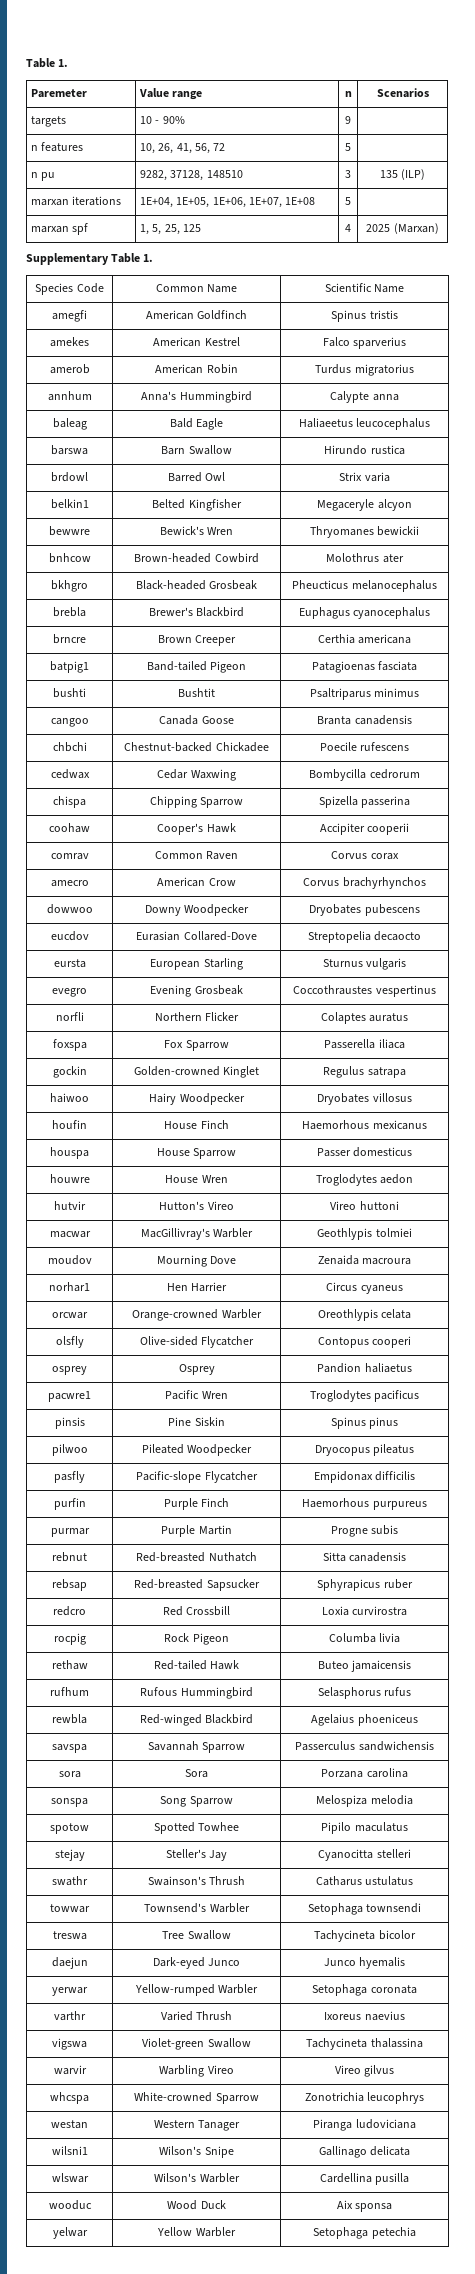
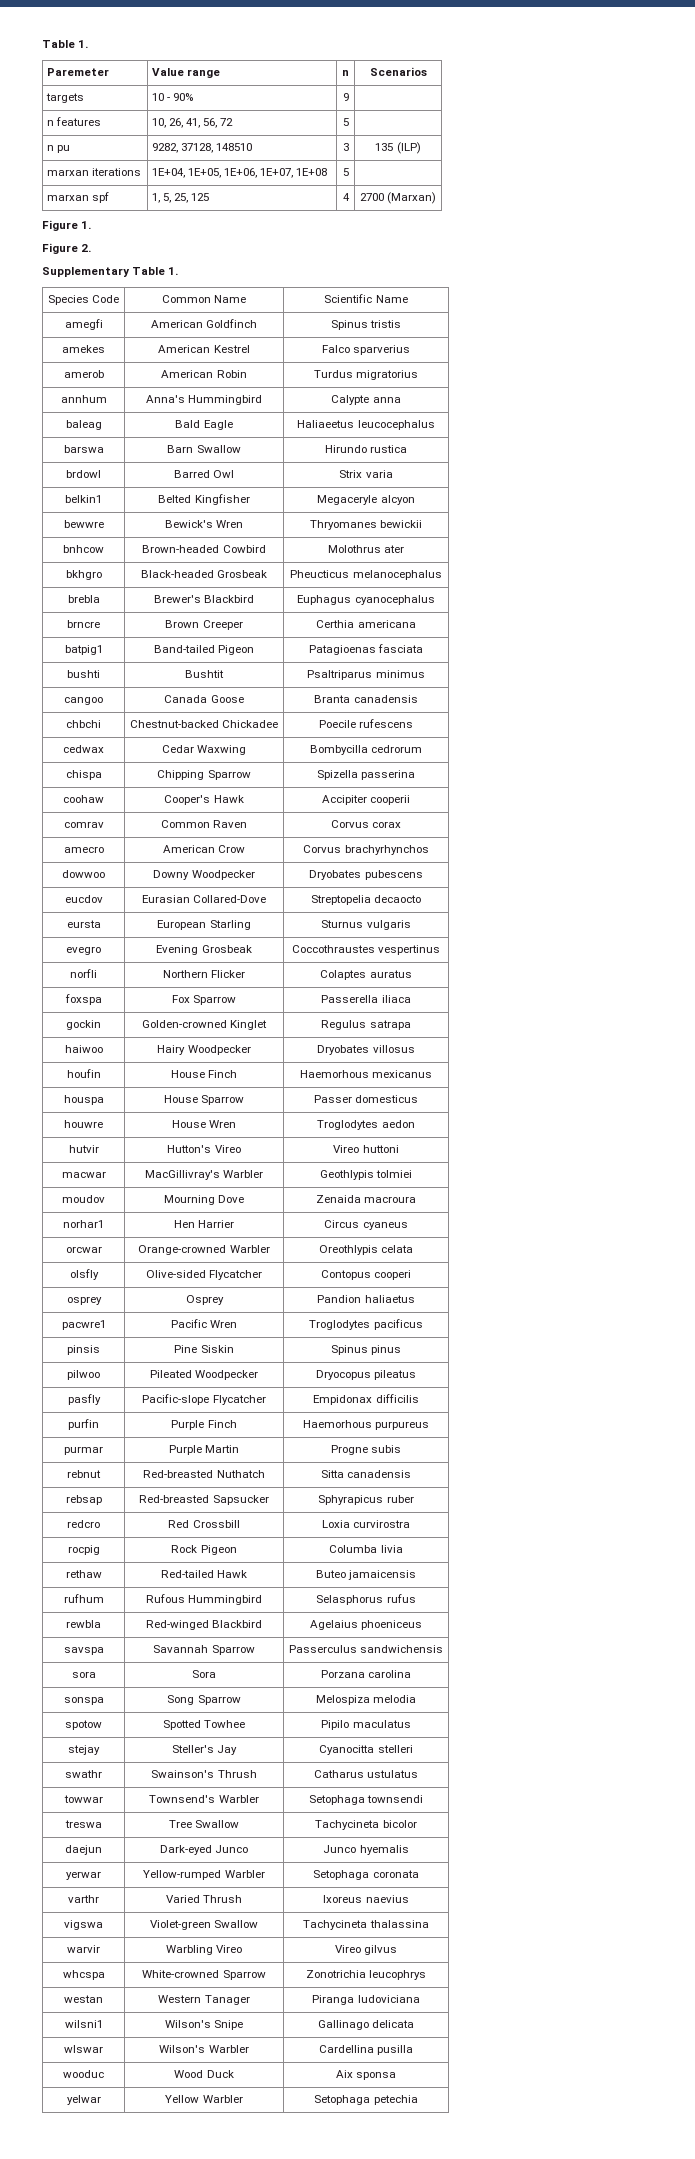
- marxan spf | 1, 5, 25, 125 | 4 | 2025 (Marxan)
+ marxan spf | 1, 5, 25, 125 | 4 | 2700 (Marxan)
+ Figure 1.
+ Figure 2.

